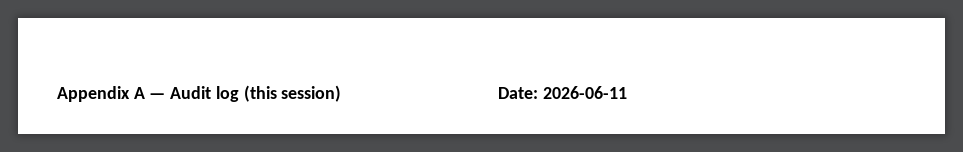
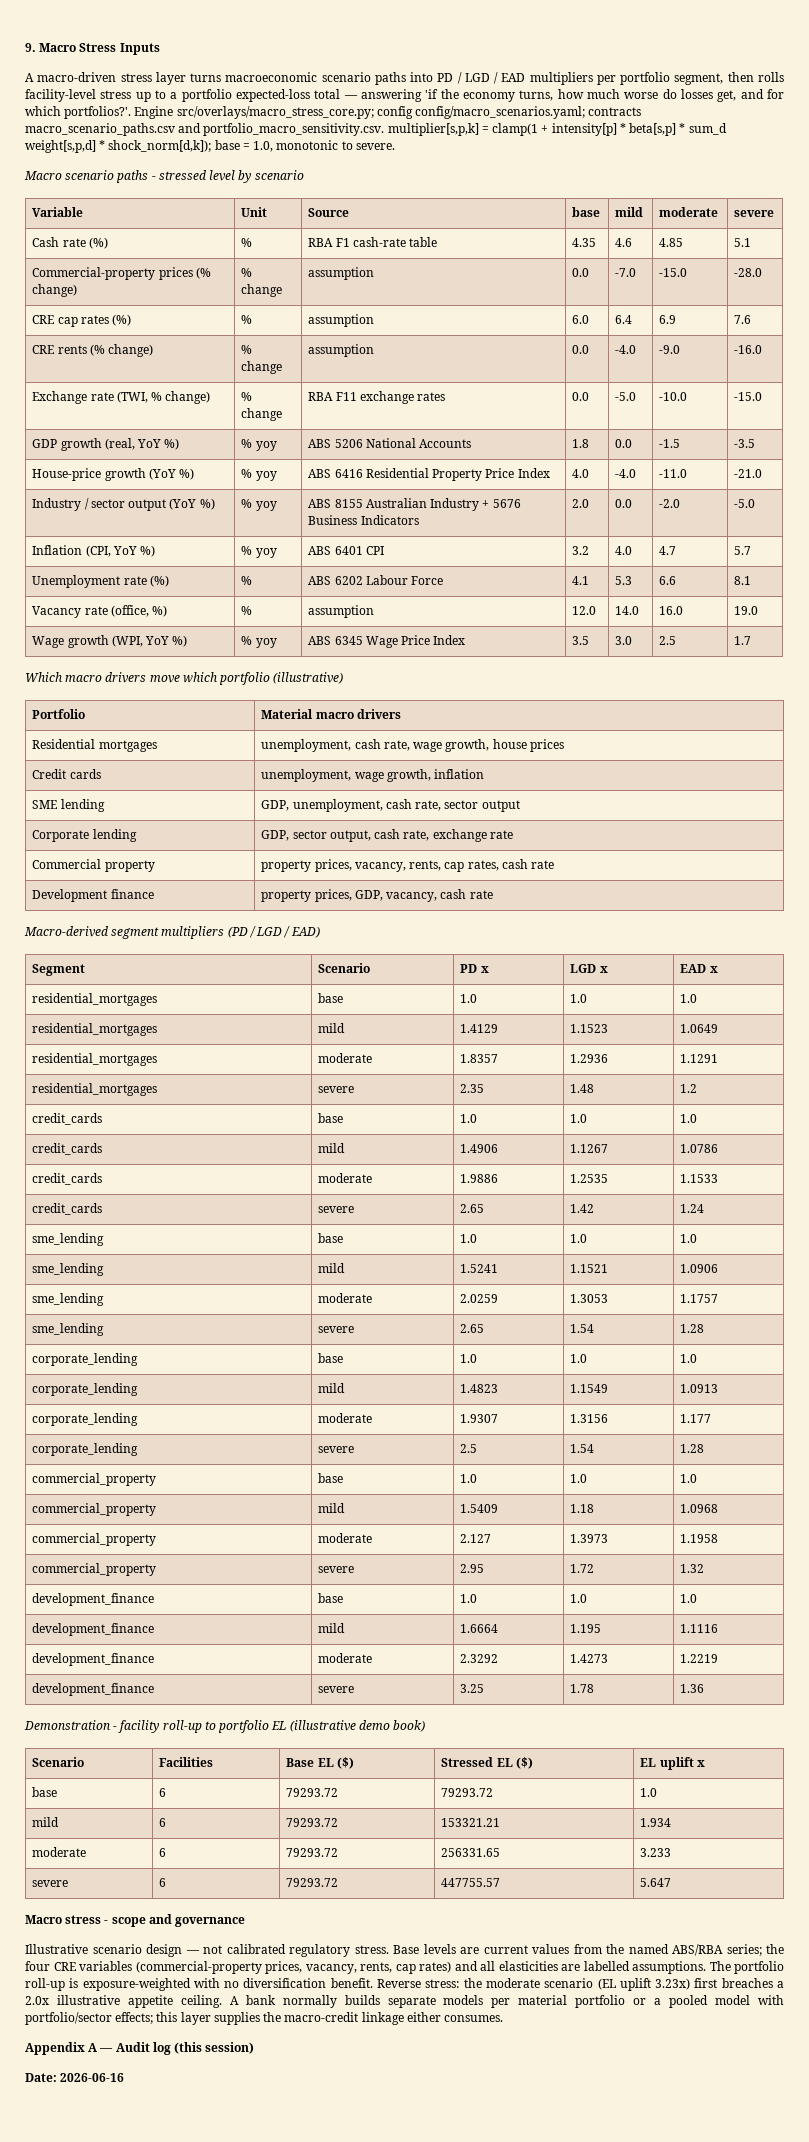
+ 9. Macro Stress Inputs
+ A macro-driven stress layer turns macroeconomic scenario paths into PD / LGD / EAD multipliers per portfolio segment, then rolls facility-level stress up to a portfolio expected-loss total — answering 'if the economy turns, how much worse do losses get, and for which portfolios?'. Engine src/overlays/macro_stress_core.py; config config/macro_scenarios.yaml; contracts macro_scenario_paths.csv and portfolio_macro_sensitivity.csv. multiplier[s,p,k] = clamp(1 + intensity[p] * beta[s,p] * sum_d weight[s,p,d] * shock_norm[d,k]); base = 1.0, monotonic to severe.
+ Macro scenario paths - stressed level by scenario
+ Variable | Unit | Source | base | mild | moderate | severe
+ Cash rate (%) | % | RBA F1 cash-rate table | 4.35 | 4.6 | 4.85 | 5.1
+ Commercial-property prices (% change) | % change | assumption | 0.0 | -7.0 | -15.0 | -28.0
+ CRE cap rates (%) | % | assumption | 6.0 | 6.4 | 6.9 | 7.6
+ CRE rents (% change) | % change | assumption | 0.0 | -4.0 | -9.0 | -16.0
+ Exchange rate (TWI, % change) | % change | RBA F11 exchange rates | 0.0 | -5.0 | -10.0 | -15.0
+ GDP growth (real, YoY %) | % yoy | ABS 5206 National Accounts | 1.8 | 0.0 | -1.5 | -3.5
+ House-price growth (YoY %) | % yoy | ABS 6416 Residential Property Price Index | 4.0 | -4.0 | -11.0 | -21.0
+ Industry / sector output (YoY %) | % yoy | ABS 8155 Australian Industry + 5676 Business Indicators | 2.0 | 0.0 | -2.0 | -5.0
+ Inflation (CPI, YoY %) | % yoy | ABS 6401 CPI | 3.2 | 4.0 | 4.7 | 5.7
+ Unemployment rate (%) | % | ABS 6202 Labour Force | 4.1 | 5.3 | 6.6 | 8.1
+ Vacancy rate (office, %) | % | assumption | 12.0 | 14.0 | 16.0 | 19.0
+ Wage growth (WPI, YoY %) | % yoy | ABS 6345 Wage Price Index | 3.5 | 3.0 | 2.5 | 1.7
+ Which macro drivers move which portfolio (illustrative)
+ Portfolio | Material macro drivers
+ Residential mortgages | unemployment, cash rate, wage growth, house prices
+ Credit cards | unemployment, wage growth, inflation
+ SME lending | GDP, unemployment, cash rate, sector output
+ Corporate lending | GDP, sector output, cash rate, exchange rate
+ Commercial property | property prices, vacancy, rents, cap rates, cash rate
+ Development finance | property prices, GDP, vacancy, cash rate
+ Macro-derived segment multipliers (PD / LGD / EAD)
+ Segment | Scenario | PD x | LGD x | EAD x
+ residential_mortgages | base | 1.0 | 1.0 | 1.0
+ residential_mortgages | mild | 1.4129 | 1.1523 | 1.0649
+ residential_mortgages | moderate | 1.8357 | 1.2936 | 1.1291
+ residential_mortgages | severe | 2.35 | 1.48 | 1.2
+ credit_cards | base | 1.0 | 1.0 | 1.0
+ credit_cards | mild | 1.4906 | 1.1267 | 1.0786
+ credit_cards | moderate | 1.9886 | 1.2535 | 1.1533
+ credit_cards | severe | 2.65 | 1.42 | 1.24
+ sme_lending | base | 1.0 | 1.0 | 1.0
+ sme_lending | mild | 1.5241 | 1.1521 | 1.0906
+ sme_lending | moderate | 2.0259 | 1.3053 | 1.1757
+ sme_lending | severe | 2.65 | 1.54 | 1.28
+ corporate_lending | base | 1.0 | 1.0 | 1.0
+ corporate_lending | mild | 1.4823 | 1.1549 | 1.0913
+ corporate_lending | moderate | 1.9307 | 1.3156 | 1.177
+ corporate_lending | severe | 2.5 | 1.54 | 1.28
+ commercial_property | base | 1.0 | 1.0 | 1.0
+ commercial_property | mild | 1.5409 | 1.18 | 1.0968
+ commercial_property | moderate | 2.127 | 1.3973 | 1.1958
+ commercial_property | severe | 2.95 | 1.72 | 1.32
+ development_finance | base | 1.0 | 1.0 | 1.0
+ development_finance | mild | 1.6664 | 1.195 | 1.1116
+ development_finance | moderate | 2.3292 | 1.4273 | 1.2219
+ development_finance | severe | 3.25 | 1.78 | 1.36
+ Demonstration - facility roll-up to portfolio EL (illustrative demo book)
+ Scenario | Facilities | Base EL ($) | Stressed EL ($) | EL uplift x
+ base | 6 | 79293.72 | 79293.72 | 1.0
+ mild | 6 | 79293.72 | 153321.21 | 1.934
+ moderate | 6 | 79293.72 | 256331.65 | 3.233
+ severe | 6 | 79293.72 | 447755.57 | 5.647
+ Macro stress - scope and governance
+ Illustrative scenario design — not calibrated regulatory stress. Base levels are current values from the named ABS/RBA series; the four CRE variables (commercial-property prices, vacancy, rents, cap rates) and all elasticities are labelled assumptions. The portfolio roll-up is exposure-weighted with no diversification benefit. Reverse stress: the moderate scenario (EL uplift 3.23x) first breaches a 2.0x illustrative appetite ceiling. A bank normally builds separate models per material portfolio or a pooled model with portfolio/sector effects; this layer supplies the macro-credit linkage either consumes.
- Date: 2026-06-11
+ Date: 2026-06-16

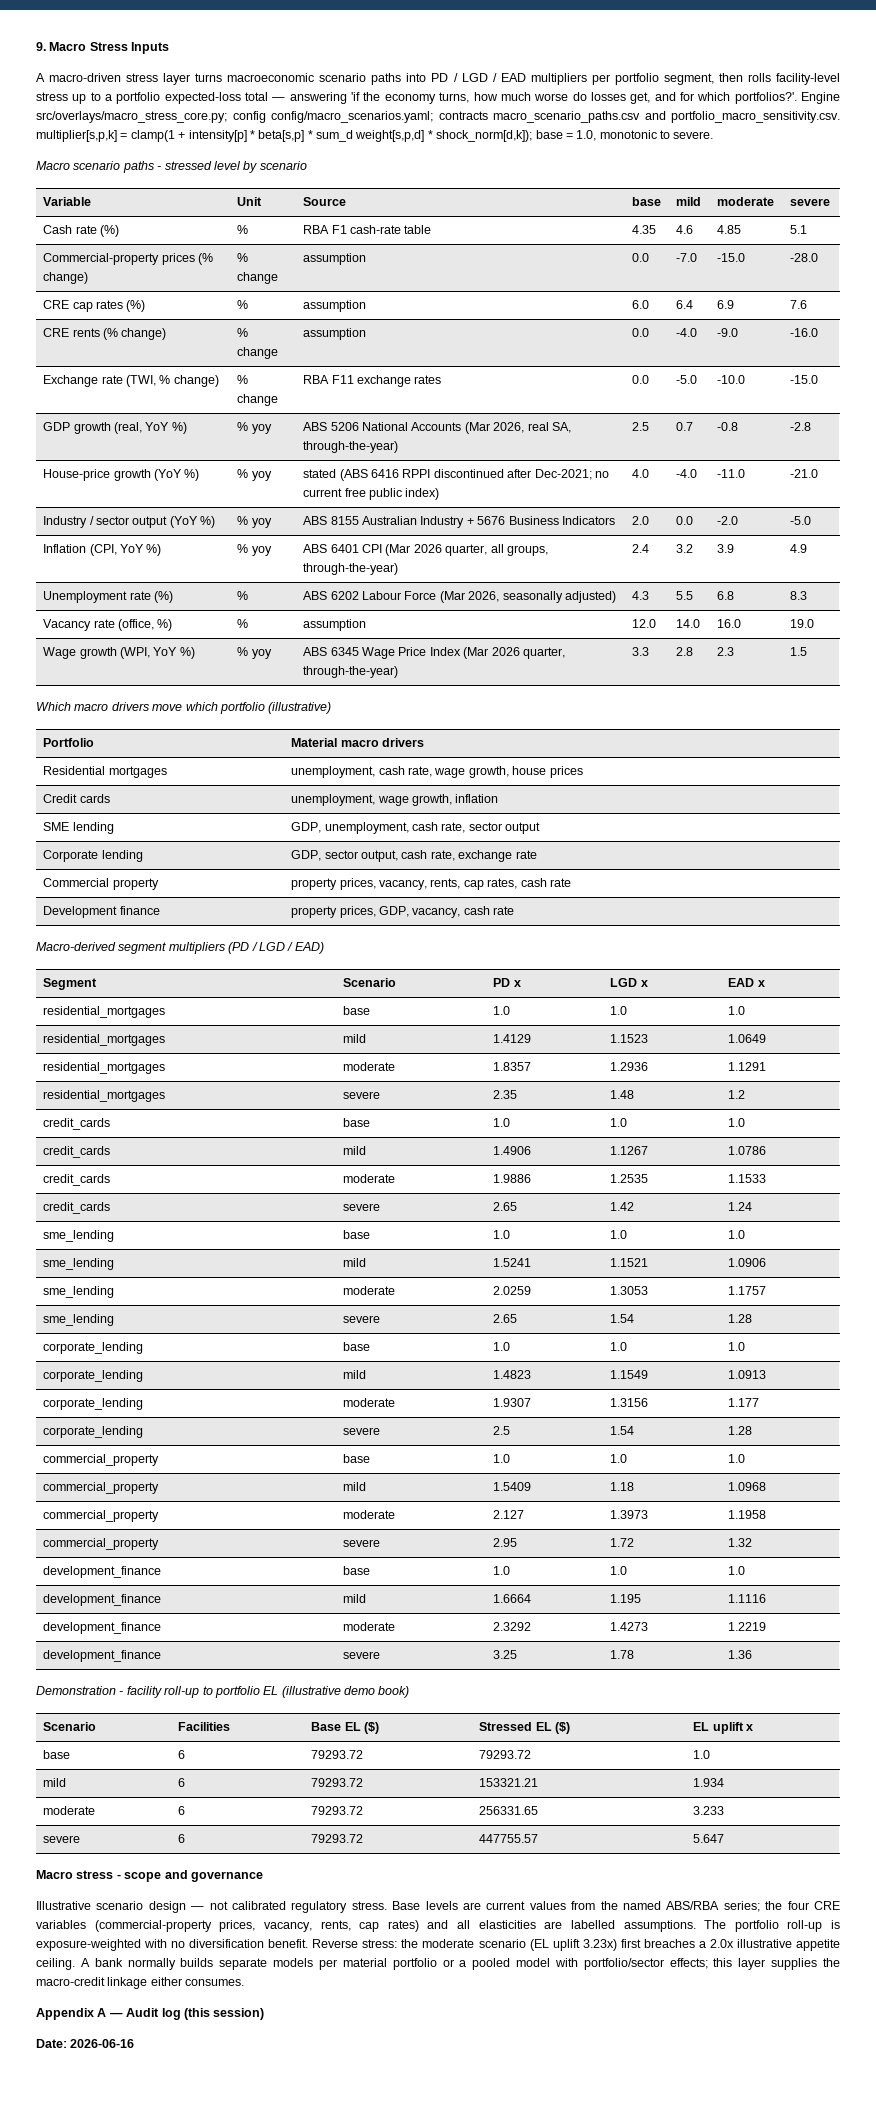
- GDP growth (real, YoY %) | % yoy | ABS 5206 National Accounts | 1.8 | 0.0 | -1.5 | -3.5
+ GDP growth (real, YoY %) | % yoy | ABS 5206 National Accounts (Mar 2026, real SA, through-the-year) | 2.5 | 0.7 | -0.8 | -2.8
- House-price growth (YoY %) | % yoy | ABS 6416 Residential Property Price Index | 4.0 | -4.0 | -11.0 | -21.0
+ House-price growth (YoY %) | % yoy | stated (ABS 6416 RPPI discontinued after Dec-2021; no current free public index) | 4.0 | -4.0 | -11.0 | -21.0
- Inflation (CPI, YoY %) | % yoy | ABS 6401 CPI | 3.2 | 4.0 | 4.7 | 5.7
+ Inflation (CPI, YoY %) | % yoy | ABS 6401 CPI (Mar 2026 quarter, all groups, through-the-year) | 2.4 | 3.2 | 3.9 | 4.9
- Unemployment rate (%) | % | ABS 6202 Labour Force | 4.1 | 5.3 | 6.6 | 8.1
+ Unemployment rate (%) | % | ABS 6202 Labour Force (Mar 2026, seasonally adjusted) | 4.3 | 5.5 | 6.8 | 8.3
- Wage growth (WPI, YoY %) | % yoy | ABS 6345 Wage Price Index | 3.5 | 3.0 | 2.5 | 1.7
+ Wage growth (WPI, YoY %) | % yoy | ABS 6345 Wage Price Index (Mar 2026 quarter, through-the-year) | 3.3 | 2.8 | 2.3 | 1.5

